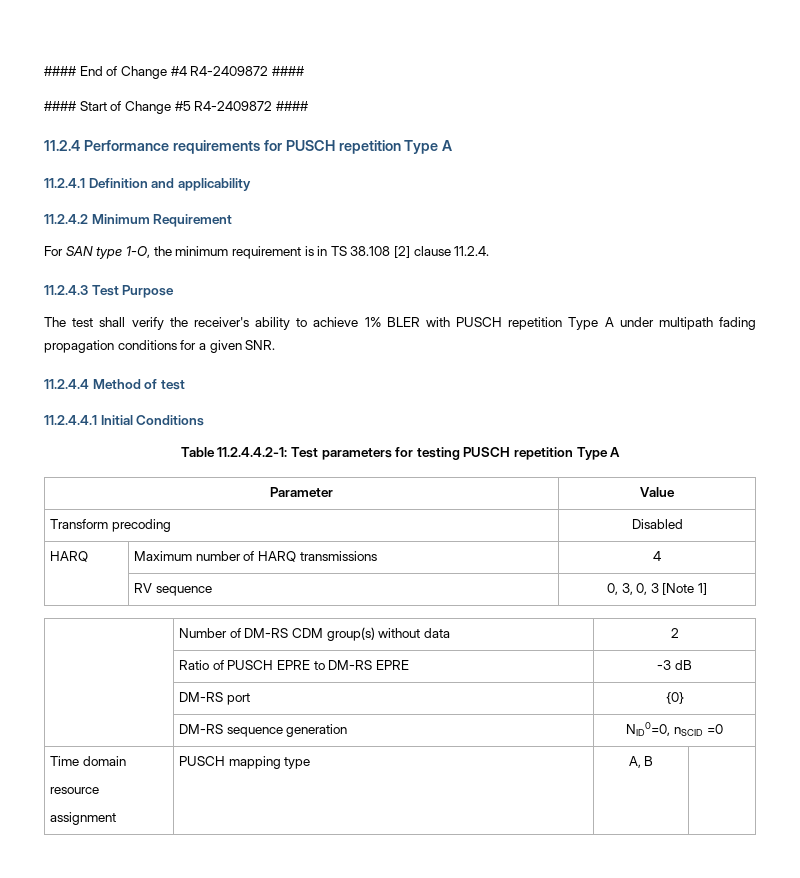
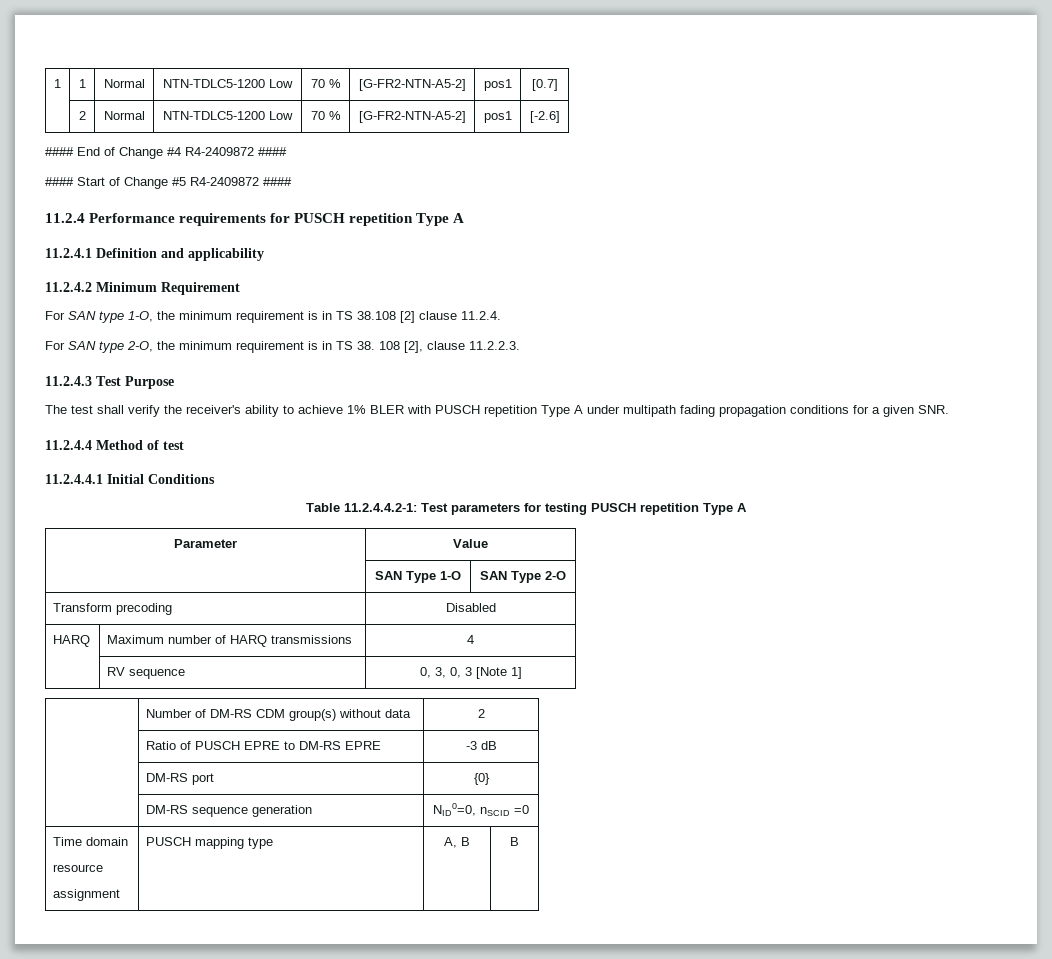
+ 1 | 1 | Normal | NTN-TDLC5-1200 Low | 70 % | [G-FR2-NTN-A5-2] | pos1 | [0.7]
+ | 2 | Normal | NTN-TDLC5-1200 Low | 70 % | [G-FR2-NTN-A5-2] | pos1 | [-2.6]
+ For SAN type 2-O, the minimum requirement is in TS 38. 108 [2], clause 11.2.2.3.
+ | SAN Type 1-O | SAN Type 2-O
  Time domain
  resource
- assignment | PUSCH mapping type | A, B |
+ assignment | PUSCH mapping type | A, B | B

